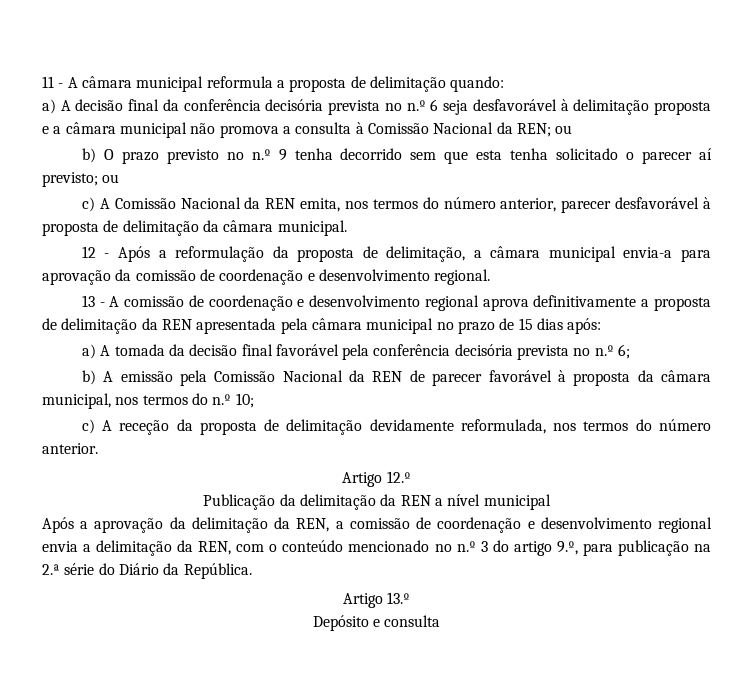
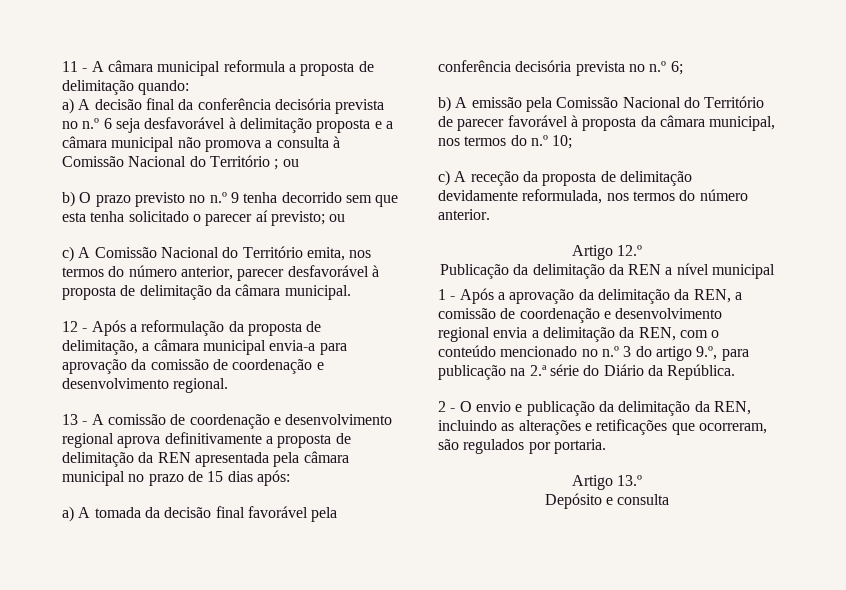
- a) A decisão final da conferência decisória prevista no n.º 6 seja desfavorável à delimitação proposta e a câmara municipal não promova a consulta à Comissão Nacional da REN; ou
+ a) A decisão final da conferência decisória prevista no n.º 6 seja desfavorável à delimitação proposta e a câmara municipal não promova a consulta à Comissão Nacional do Território ; ou
- c) A Comissão Nacional da REN emita, nos termos do número anterior, parecer desfavorável à proposta de delimitação da câmara municipal.
+ c) A Comissão Nacional do Território emita, nos termos do número anterior, parecer desfavorável à proposta de delimitação da câmara municipal.
- b) A emissão pela Comissão Nacional da REN de parecer favorável à proposta da câmara municipal, nos termos do n.º 10;
+ b) A emissão pela Comissão Nacional do Território de parecer favorável à proposta da câmara municipal, nos termos do n.º 10;
- Após a aprovação da delimitação da REN, a comissão de coordenação e desenvolvimento regional envia a delimitação da REN, com o conteúdo mencionado no n.º 3 do artigo 9.º, para publicação na 2.ª série do Diário da República.
+ 1 - Após a aprovação da delimitação da REN, a comissão de coordenação e desenvolvimento regional envia a delimitação da REN, com o conteúdo mencionado no n.º 3 do artigo 9.º, para publicação na 2.ª série do Diário da República.
+ 2 - O envio e publicação da delimitação da REN, incluindo as alterações e retificações que ocorreram, são regulados por portaria.

